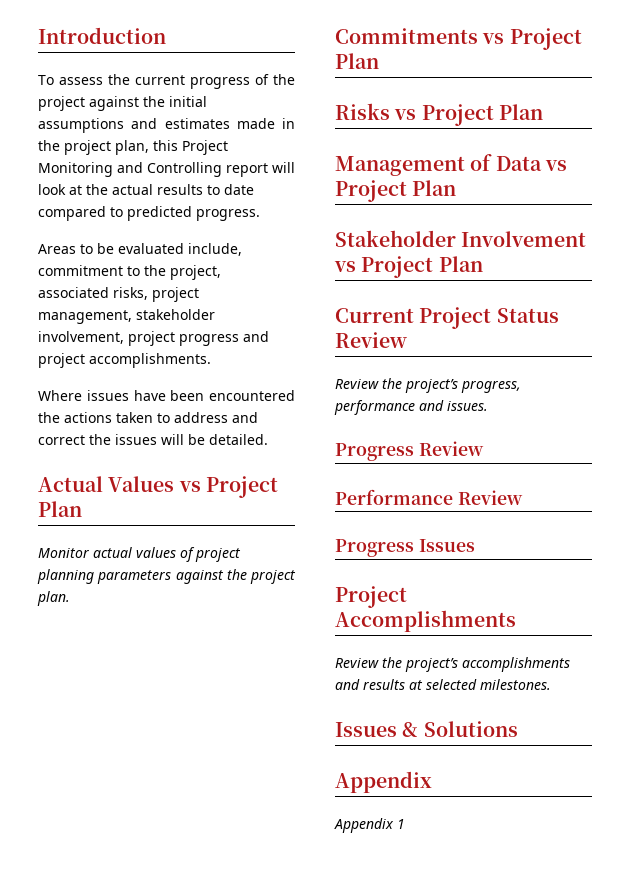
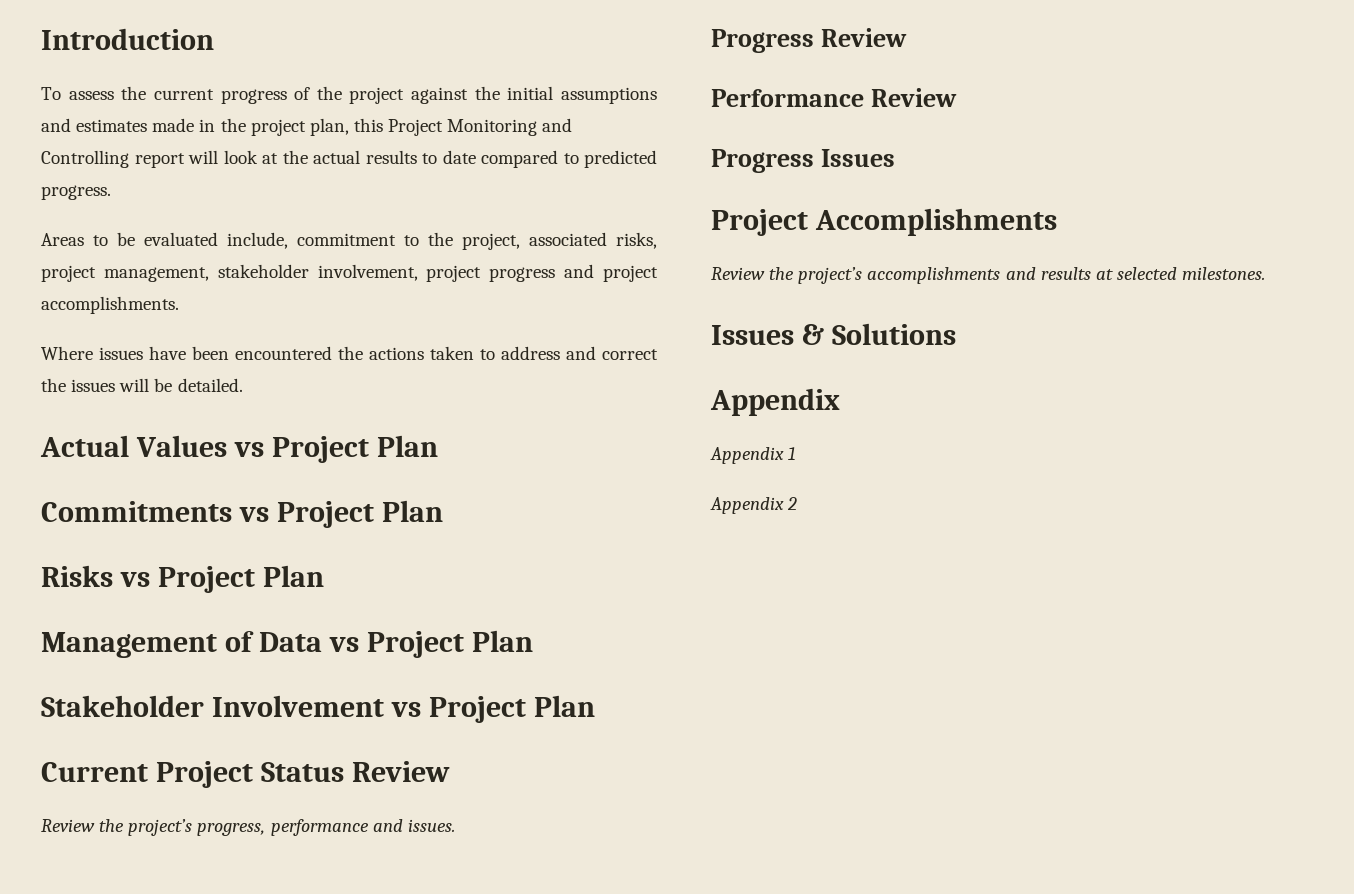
- Monitor actual values of project planning parameters against the project plan.
+ Appendix 2

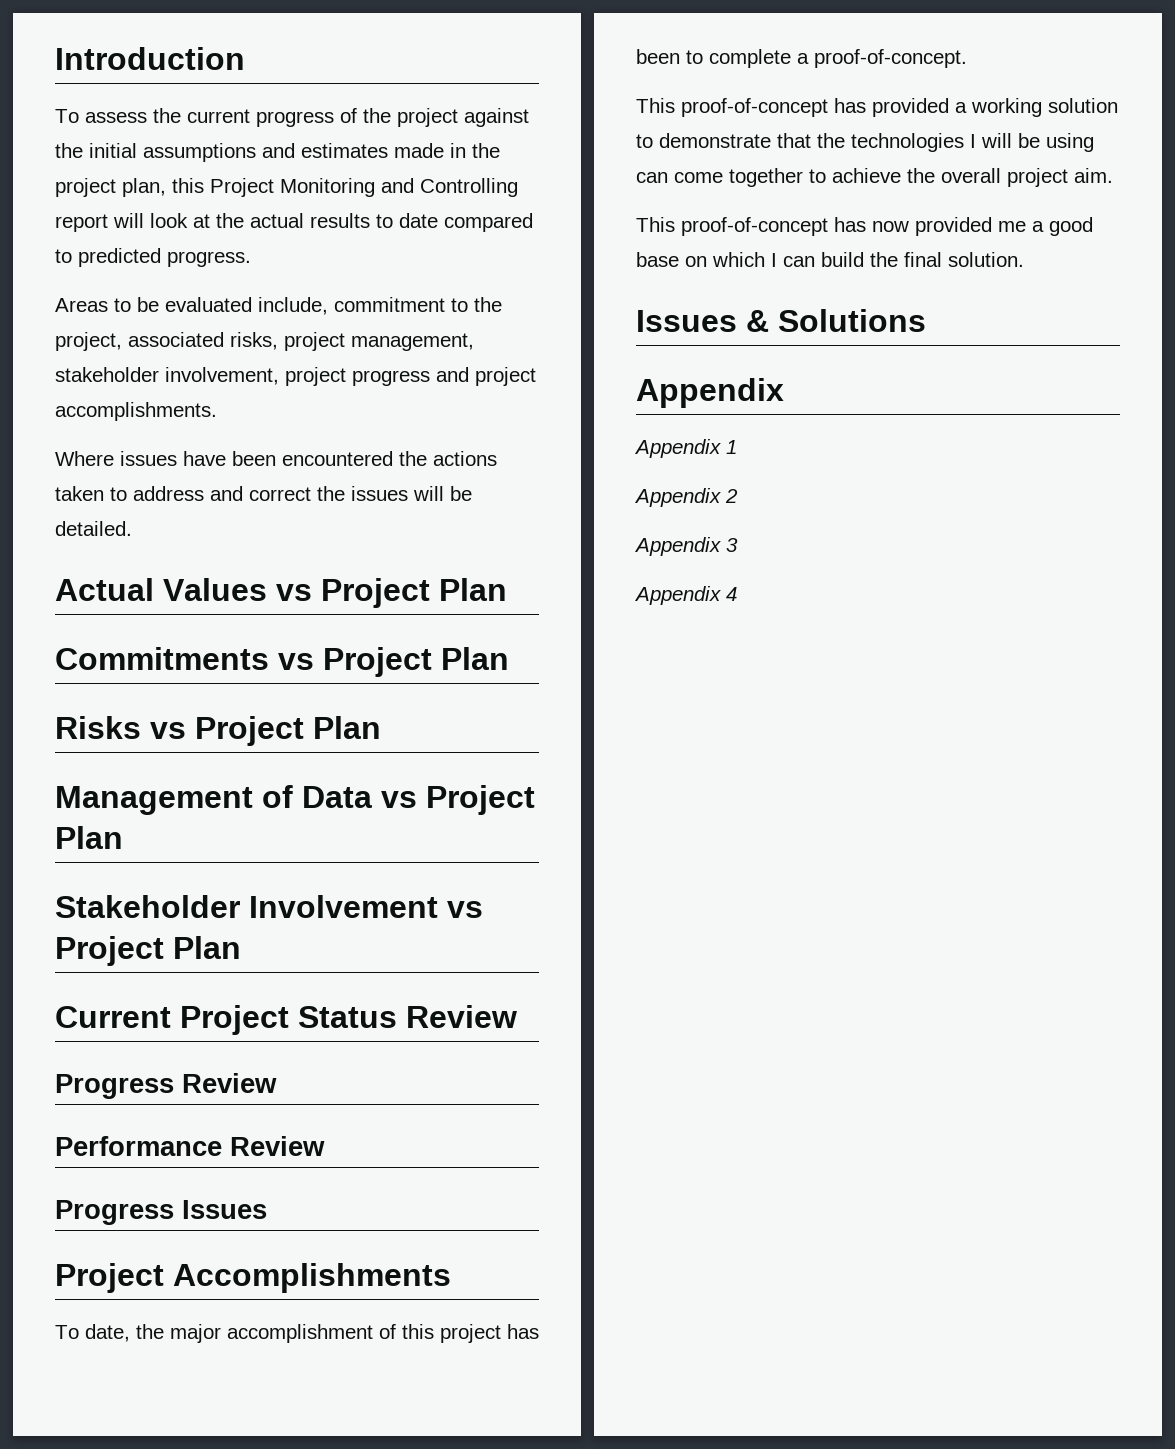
- Review the project’s progress, performance and issues.
- Review the project’s accomplishments and results at selected milestones.
+ To date, the major accomplishment of this project has been to complete a proof-of-concept.
+ This proof-of-concept has provided a working solution to demonstrate that the technologies I will be using can come together to achieve the overall project aim.
+ This proof-of-concept has now provided me a good base on which I can build the final solution.
+ Appendix 3
+ Appendix 4

